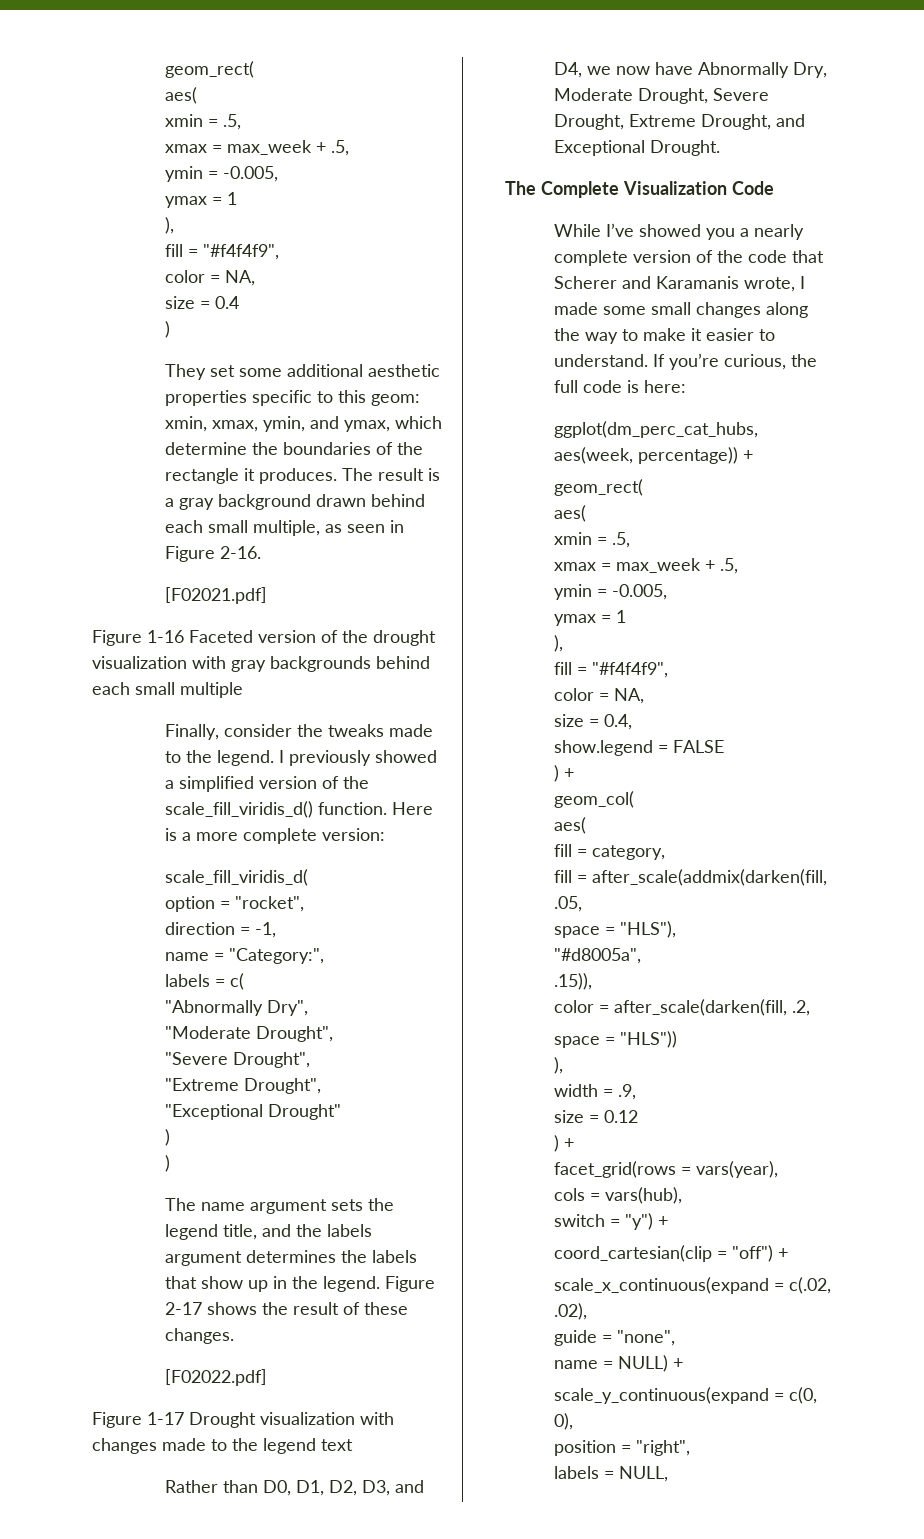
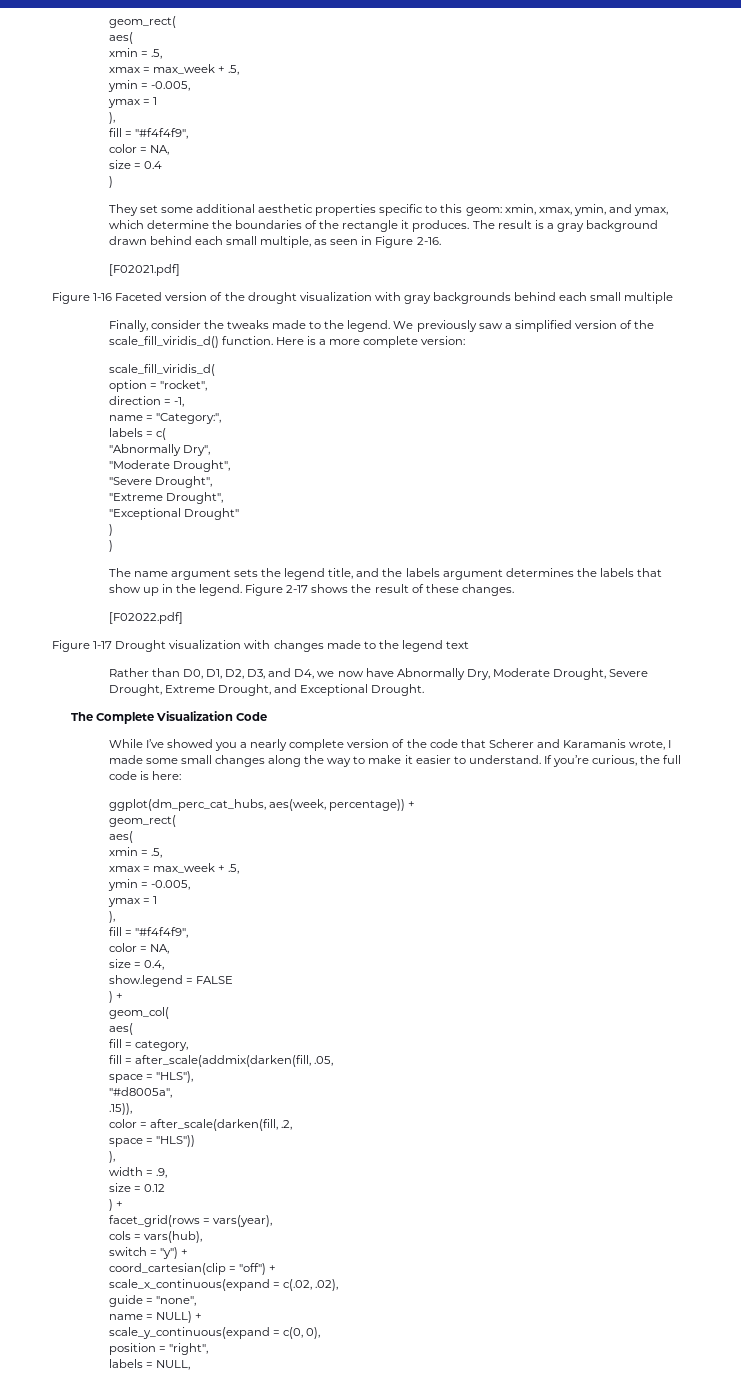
- I previously showed a simplified version of the scale_fill_viridis_d() function.
+ We previously saw a simplified version of the scale_fill_viridis_d() function.

